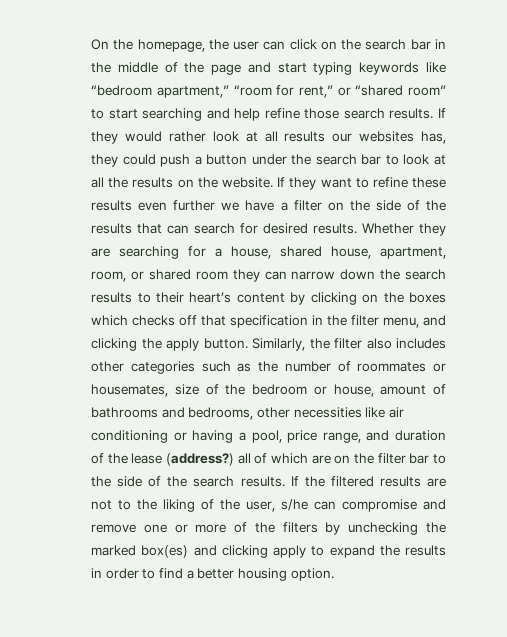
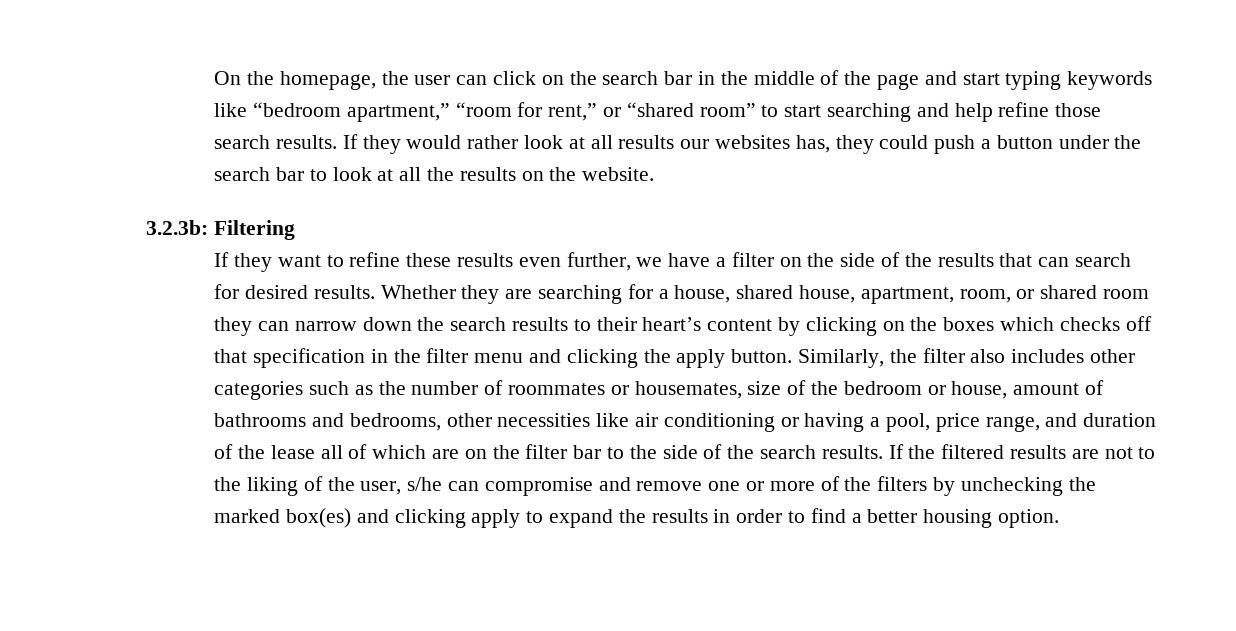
- If they would rather look at all results our websites has, they could push a button under the search bar to look at all the results on the website. If they want to refine these results even further we have a filter on the side of the results that can search for desired results.
+ If they would rather look at all results our websites has, they could push a button under the search bar to look at all the results on the website.
+ 3.2.3b: Filtering
+ If they want to refine these results even further, we have a filter on the side of the results that can search for desired results.
- Whether they are searching for a house, shared house, apartment, room, or shared room they can narrow down the search results to their heart’s content by clicking on the boxes which checks off that specification in the filter menu, and clicking the apply button.
+ Whether they are searching for a house, shared house, apartment, room, or shared room they can narrow down the search results to their heart’s content by clicking on the boxes which checks off that specification in the filter menu and clicking the apply button.
- Similarly, the filter also includes other categories such as the number of roommates or housemates, size of the bedroom or house, amount of bathrooms and bedrooms, other necessities like air conditioning or having a pool, price range, and duration of the lease (address?) all of which are on the filter bar to the side of the search results.
+ Similarly, the filter also includes other categories such as the number of roommates or housemates, size of the bedroom or house, amount of bathrooms and bedrooms, other necessities like air conditioning or having a pool, price range, and duration of the lease all of which are on the filter bar to the side of the search results.

